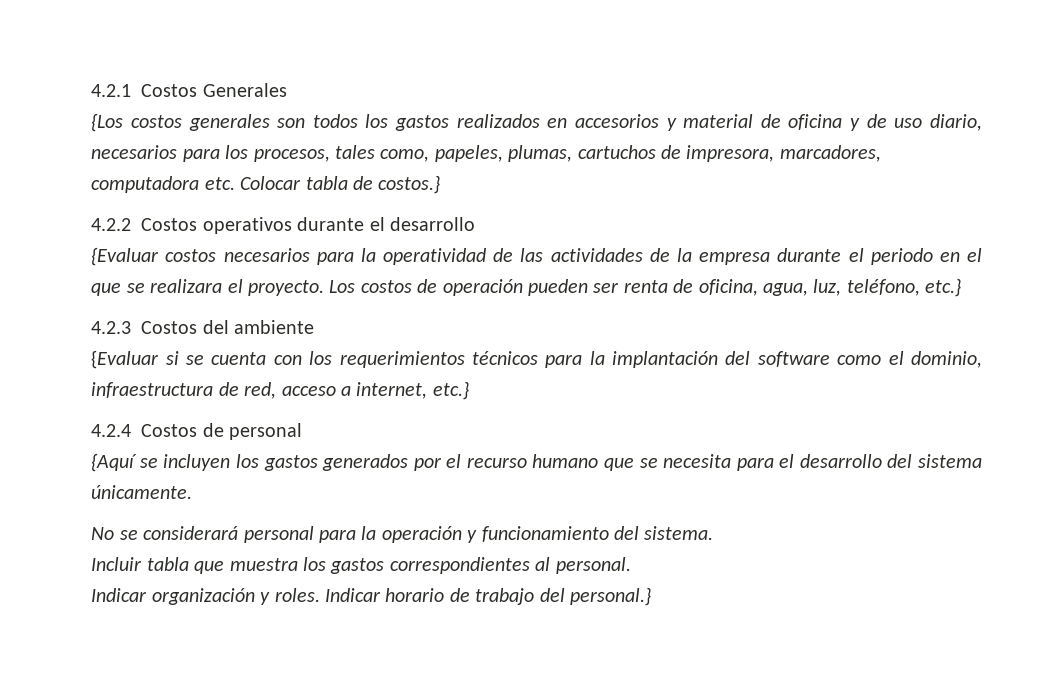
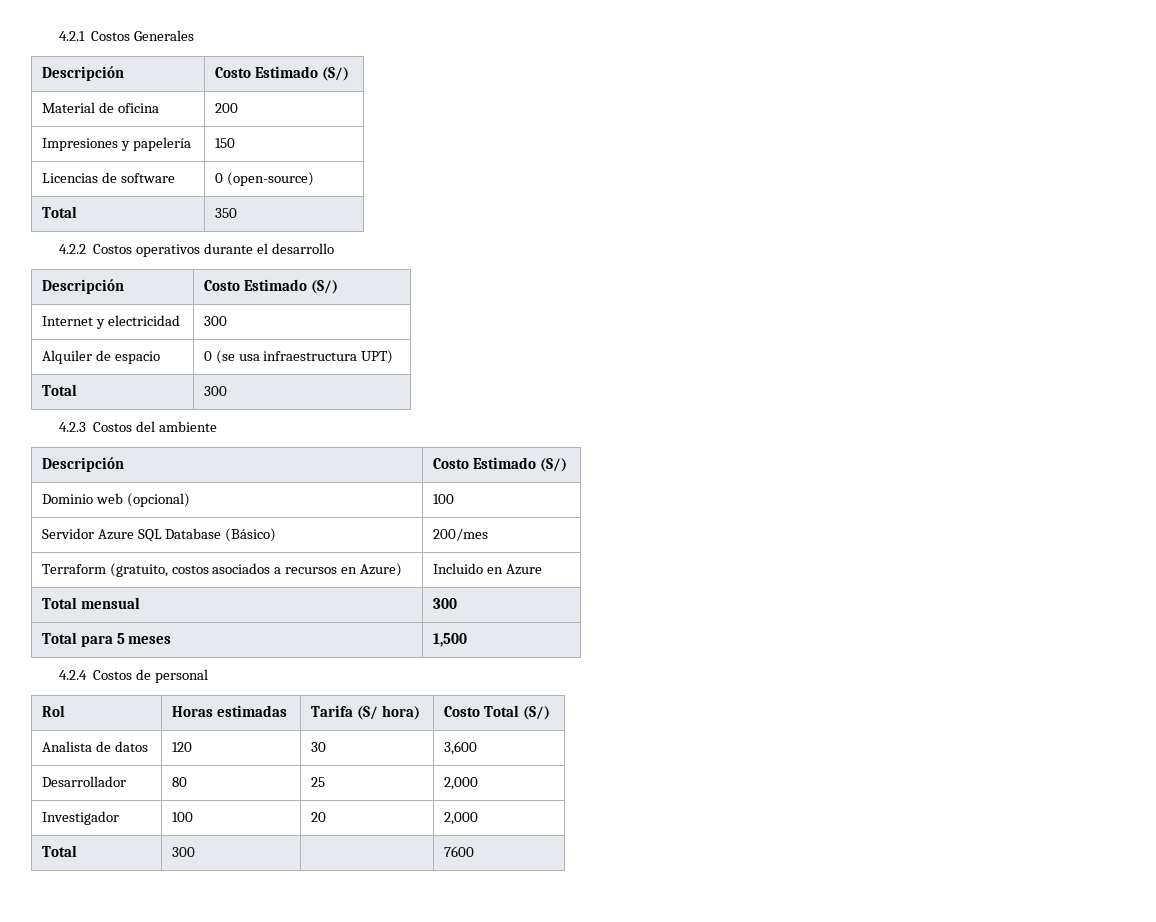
  4.2.1 Costos Generales
- {Los costos generales son todos los gastos realizados en accesorios y material de oficina y de uso diario, necesarios para los procesos, tales como, papeles, plumas, cartuchos de impresora, marcadores, computadora etc. Colocar tabla de costos.}
+ Descripción | Costo Estimado (S/)
+ Material de oficina | 200
+ Impresiones y papelería | 150
+ Licencias de software | 0 (open-source)
+ Total | 350
  4.2.2 Costos operativos durante el desarrollo
- {Evaluar costos necesarios para la operatividad de las actividades de la empresa durante el periodo en el que se realizara el proyecto. Los costos de operación pueden ser renta de oficina, agua, luz, teléfono, etc.}
+ Descripción | Costo Estimado (S/)
+ Internet y electricidad | 300
+ Alquiler de espacio | 0 (se usa infraestructura UPT)
+ Total | 300
  4.2.3 Costos del ambiente
- {Evaluar si se cuenta con los requerimientos técnicos para la implantación del software como el dominio, infraestructura de red, acceso a internet, etc.}
+ Descripción | Costo Estimado (S/)
+ Dominio web (opcional) | 100
+ Servidor Azure SQL Database (Básico) | 200/mes
+ Terraform (gratuito, costos asociados a recursos en Azure) | Incluido en Azure
+ Total mensual | 300
+ Total para 5 meses | 1,500
  4.2.4 Costos de personal
- {Aquí se incluyen los gastos generados por el recurso humano que se necesita para el desarrollo del sistema únicamente.
- No se considerará personal para la operación y funcionamiento del sistema.
- Incluir tabla que muestra los gastos correspondientes al personal.
- Indicar organización y roles. Indicar horario de trabajo del personal.}
+ Rol | Horas estimadas | Tarifa (S/ hora) | Costo Total (S/)
+ Analista de datos | 120 | 30 | 3,600
+ Desarrollador | 80 | 25 | 2,000
+ Investigador | 100 | 20 | 2,000
+ Total | 300 | | 7600

